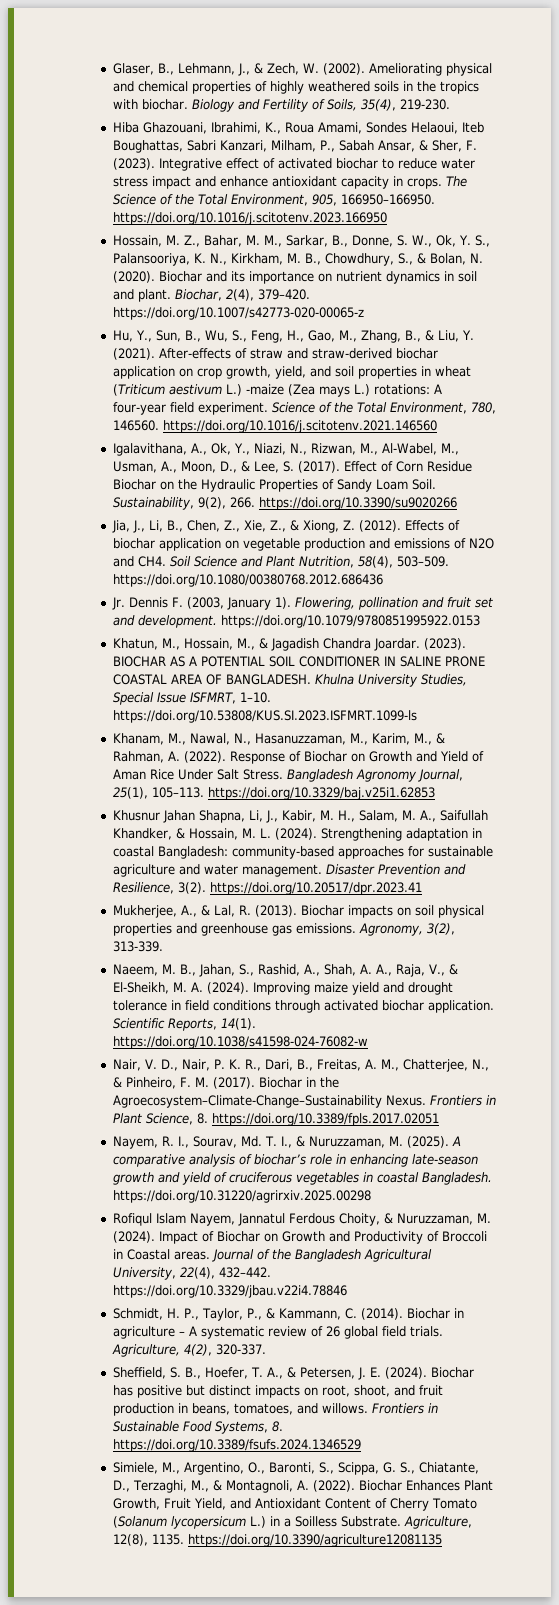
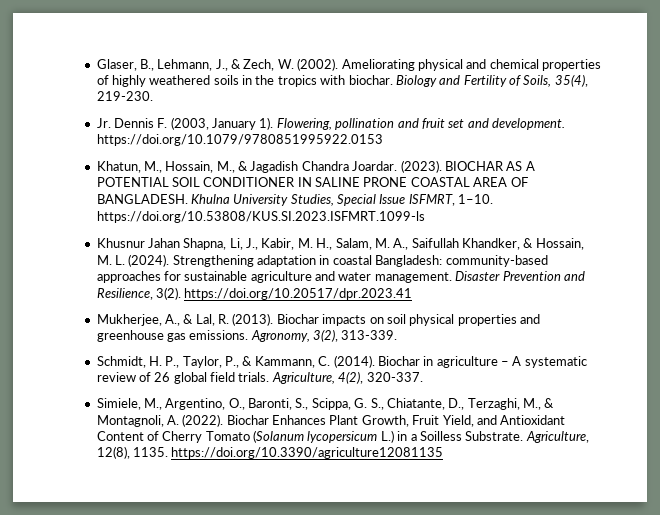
- Hiba Ghazouani, Ibrahimi, K., Roua Amami, Sondes Helaoui, Iteb Boughattas, Sabri Kanzari, Milham, P., Sabah Ansar, & Sher, F. (2023). Integrative effect of activated biochar to reduce water stress impact and enhance antioxidant capacity in crops. The Science of the Total Environment, 905, 166950–166950. https://doi.org/10.1016/j.scitotenv.2023.166950
- Hossain, M. Z., Bahar, M. M., Sarkar, B., Donne, S. W., Ok, Y. S., Palansooriya, K. N., Kirkham, M. B., Chowdhury, S., & Bolan, N. (2020). Biochar and its importance on nutrient dynamics in soil and plant. Biochar, 2(4), 379–420. https://doi.org/10.1007/s42773-020-00065-z
- Hu, Y., Sun, B., Wu, S., Feng, H., Gao, M., Zhang, B., & Liu, Y. (2021). After-effects of straw and straw-derived biochar application on crop growth, yield, and soil properties in wheat (Triticum aestivum L.) -maize (Zea mays L.) rotations: A four-year field experiment. Science of the Total Environment, 780, 146560. https://doi.org/10.1016/j.scitotenv.2021.146560
- Igalavithana, A., Ok, Y., Niazi, N., Rizwan, M., Al-Wabel, M., Usman, A., Moon, D., & Lee, S. (2017). Effect of Corn Residue Biochar on the Hydraulic Properties of Sandy Loam Soil. Sustainability, 9(2), 266. https://doi.org/10.3390/su9020266
- Jia, J., Li, B., Chen, Z., Xie, Z., & Xiong, Z. (2012). Effects of biochar application on vegetable production and emissions of N2O and CH4. Soil Science and Plant Nutrition, 58(4), 503–509. https://doi.org/10.1080/00380768.2012.686436
- Khanam, M., Nawal, N., Hasanuzzaman, M., Karim, M., & Rahman, A. (2022). Response of Biochar on Growth and Yield of Aman Rice Under Salt Stress. Bangladesh Agronomy Journal, 25(1), 105–113. https://doi.org/10.3329/baj.v25i1.62853
- Naeem, M. B., Jahan, S., Rashid, A., Shah, A. A., Raja, V., & El-Sheikh, M. A. (2024). Improving maize yield and drought tolerance in field conditions through activated biochar application. Scientific Reports, 14(1). https://doi.org/10.1038/s41598-024-76082-w
- Nair, V. D., Nair, P. K. R., Dari, B., Freitas, A. M., Chatterjee, N., & Pinheiro, F. M. (2017). Biochar in the Agroecosystem–Climate-Change–Sustainability Nexus. Frontiers in Plant Science, 8. https://doi.org/10.3389/fpls.2017.02051
- Nayem, R. I., Sourav, Md. T. I., & Nuruzzaman, M. (2025). A comparative analysis of biochar’s role in enhancing late-season growth and yield of cruciferous vegetables in coastal Bangladesh. https://doi.org/10.31220/agrirxiv.2025.00298
- Rofiqul Islam Nayem, Jannatul Ferdous Choity, & Nuruzzaman, M. (2024). Impact of Biochar on Growth and Productivity of Broccoli in Coastal areas. Journal of the Bangladesh Agricultural University, 22(4), 432–442. https://doi.org/10.3329/jbau.v22i4.78846
- Sheffield, S. B., Hoefer, T. A., & Petersen, J. E. (2024). Biochar has positive but distinct impacts on root, shoot, and fruit production in beans, tomatoes, and willows. Frontiers in Sustainable Food Systems, 8. https://doi.org/10.3389/fsufs.2024.1346529

